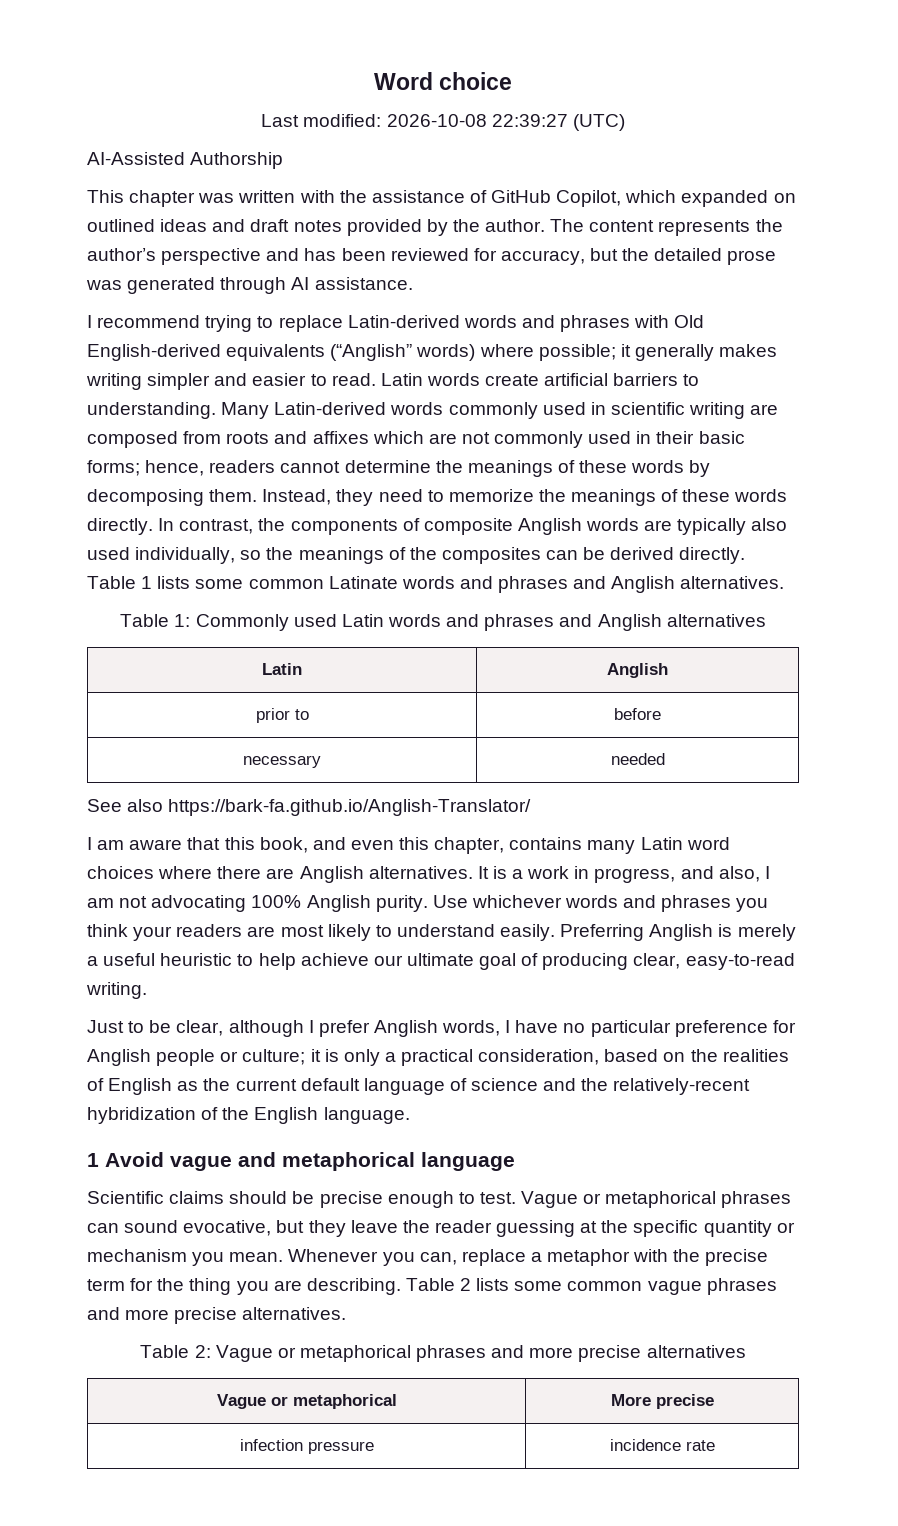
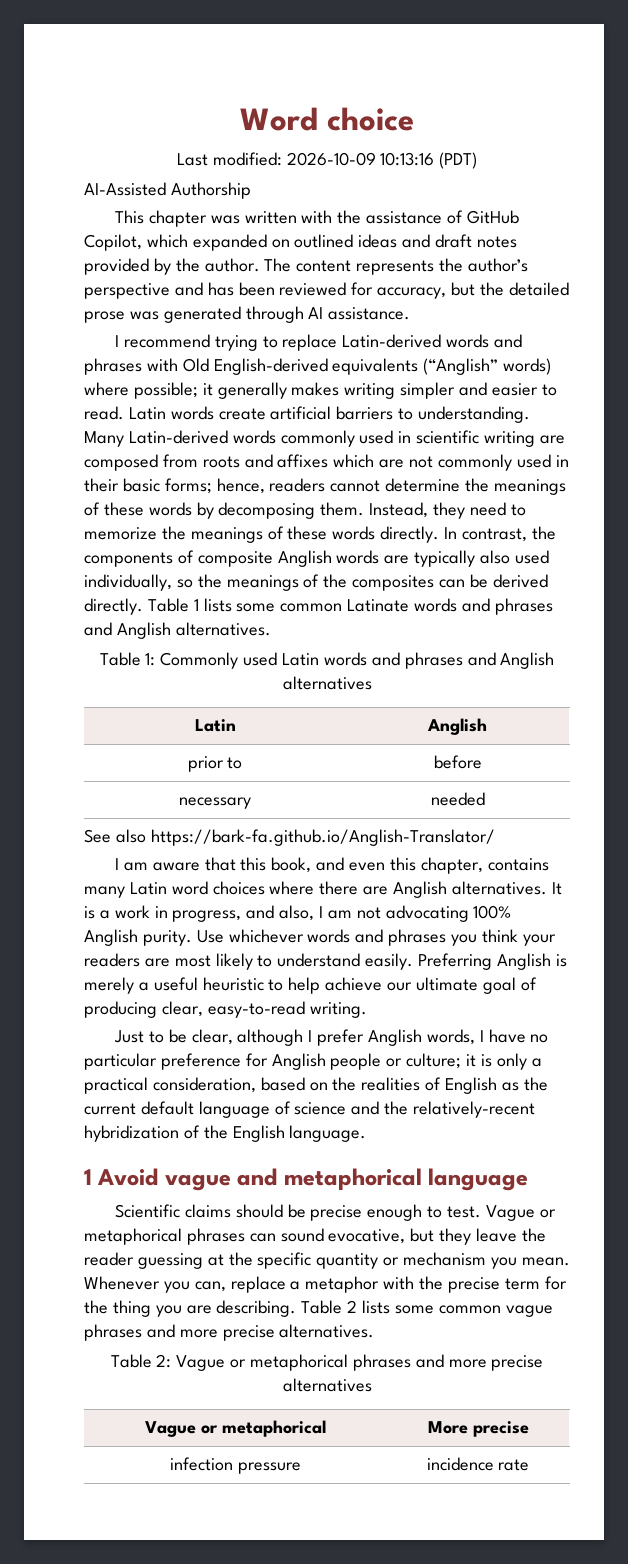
- Last modified: 2026-10-08 22:39:27 (UTC)
+ Last modified: 2026-10-09 10:13:16 (PDT)

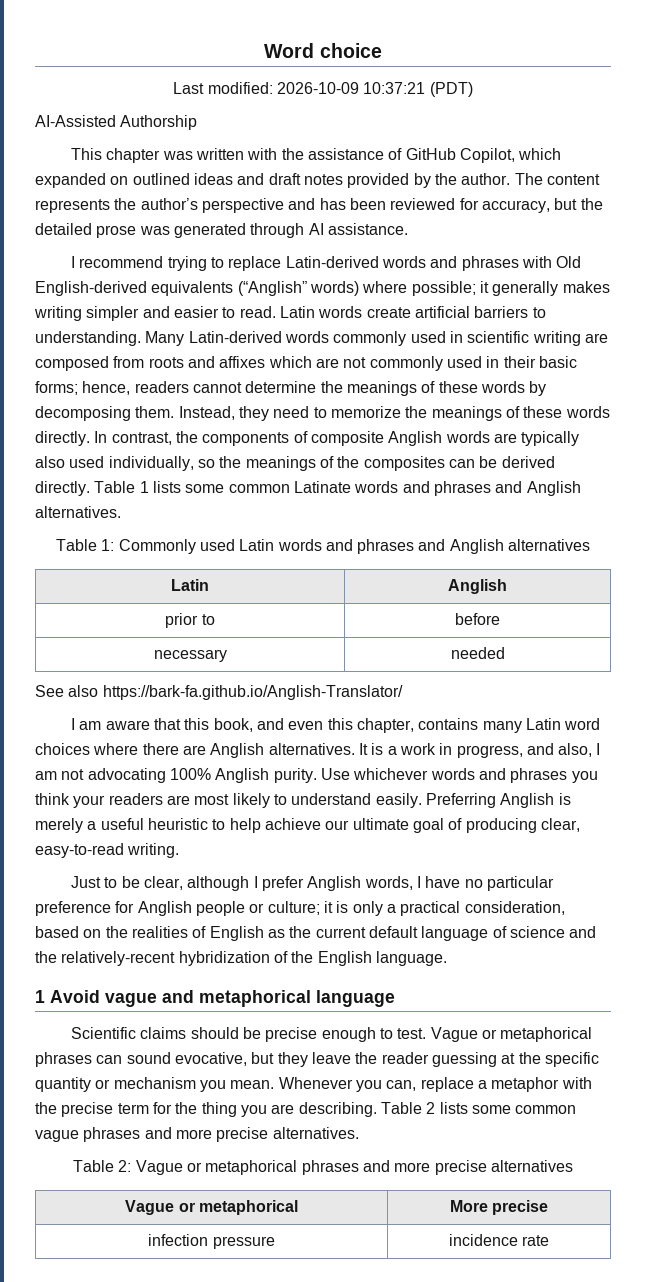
- Last modified: 2026-10-09 10:13:16 (PDT)
+ Last modified: 2026-10-09 10:37:21 (PDT)

